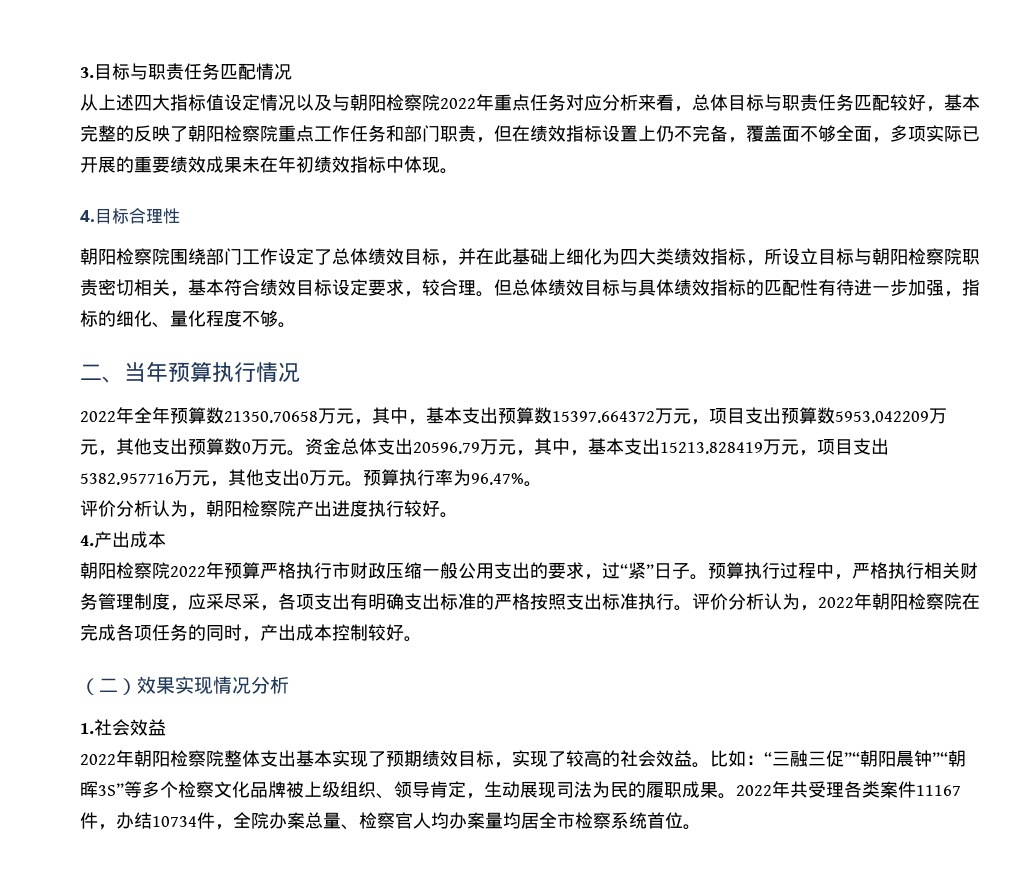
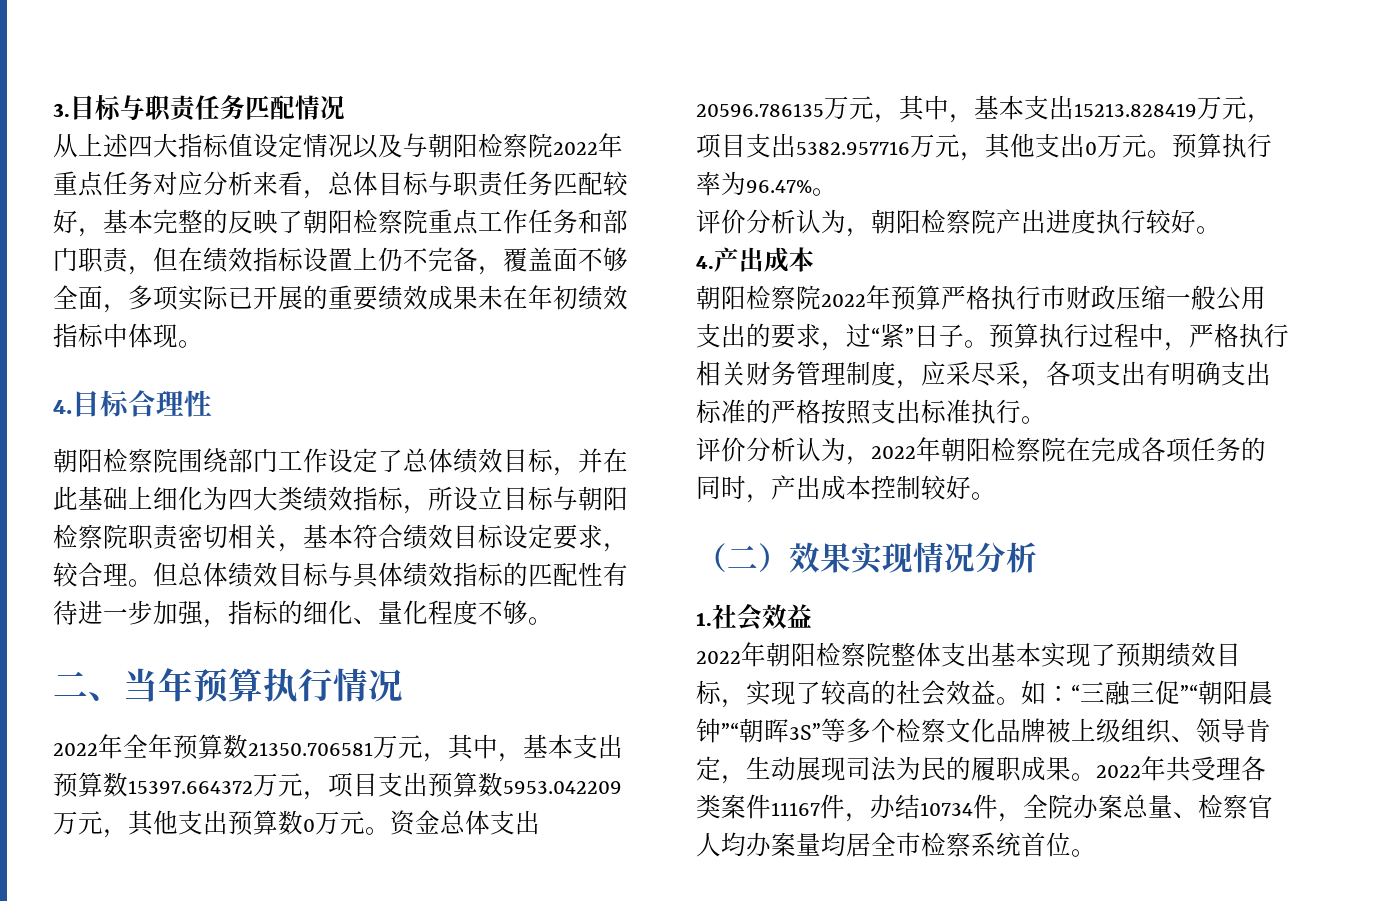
- 2022年全年预算数21350.70658万元，其中，基本支出预算数15397.664372万元，项目支出预算数5953.042209万元，其他支出预算数0万元。
+ 2022年全年预算数21350.706581万元，其中，基本支出预算数15397.664372万元，项目支出预算数5953.042209万元，其他支出预算数0万元。
- 资金总体支出20596.79万元，其中，基本支出15213.828419万元，项目支出5382.957716万元，其他支出0万元。
+ 资金总体支出20596.786135万元，其中，基本支出15213.828419万元，项目支出5382.957716万元，其他支出0万元。
- 预算执行过程中，严格执行相关财务管理制度，应采尽采，各项支出有明确支出标准的严格按照支出标准执行。评价分析认为，2022年朝阳检察院在完成各项任务的同时，产出成本控制较好。
+ 预算执行过程中，严格执行相关财务管理制度，应采尽采，各项支出有明确支出标准的严格按照支出标准执行。
+ 评价分析认为，2022年朝阳检察院在完成各项任务的同时，产出成本控制较好。
- 比如：“三融三促”“朝阳晨钟”“朝晖3S”等多个检察文化品牌被上级组织、领导肯定，生动展现司法为民的履职成果。
+ 如：“三融三促”“朝阳晨钟”“朝晖3S”等多个检察文化品牌被上级组织、领导肯定，生动展现司法为民的履职成果。

